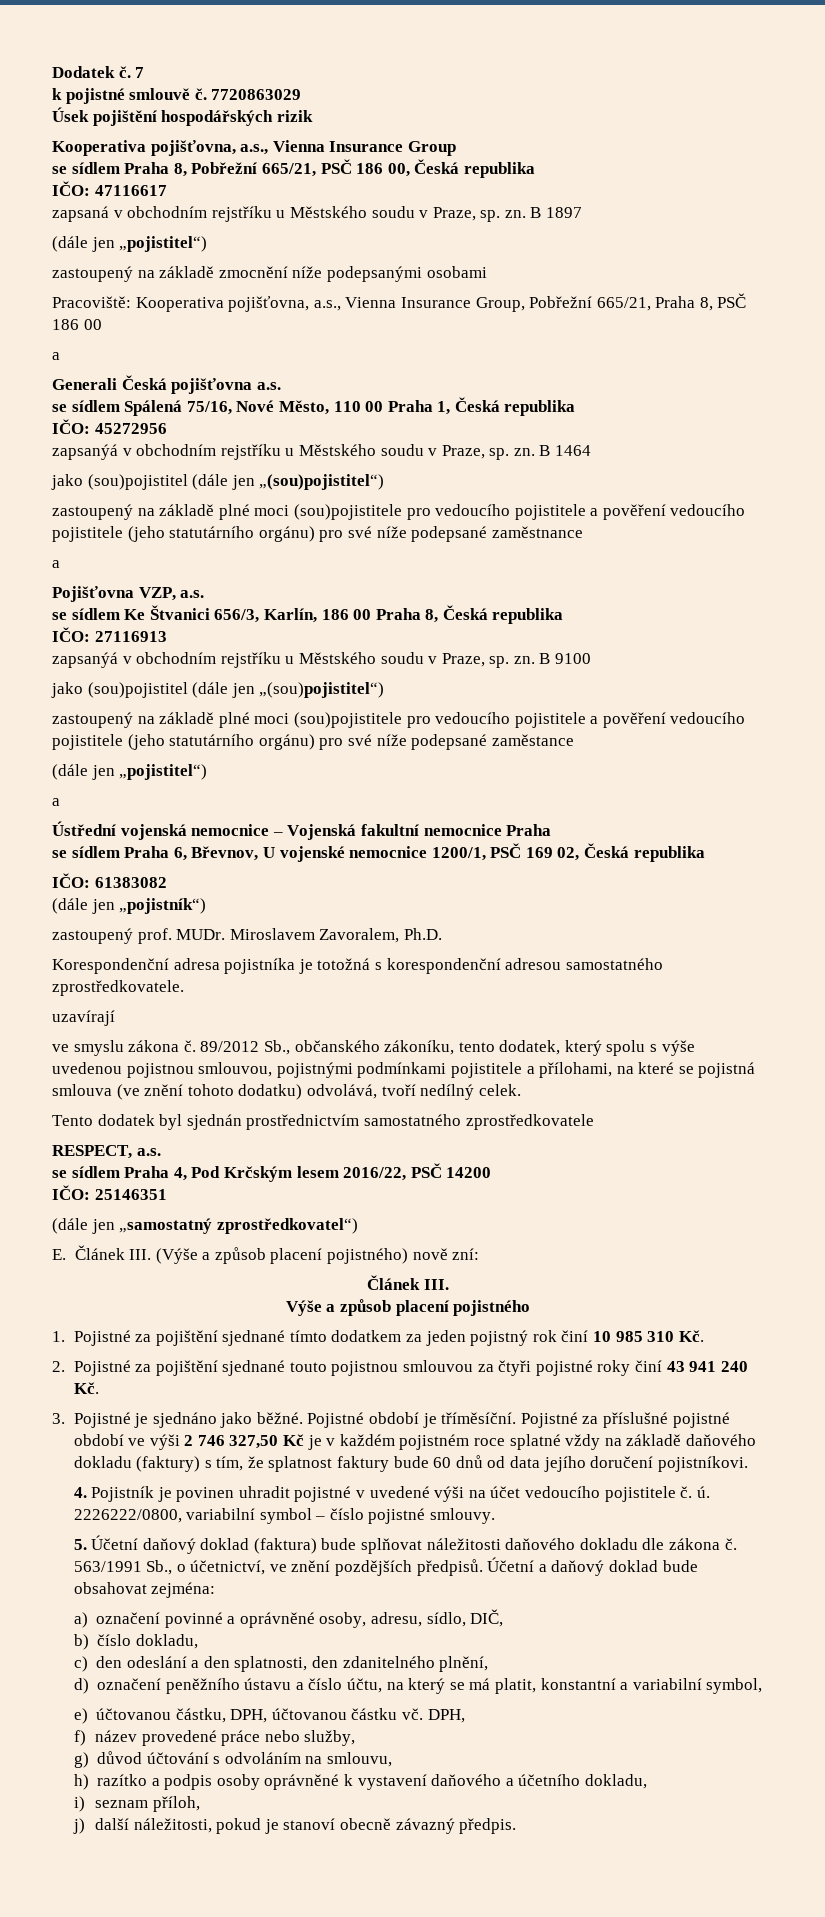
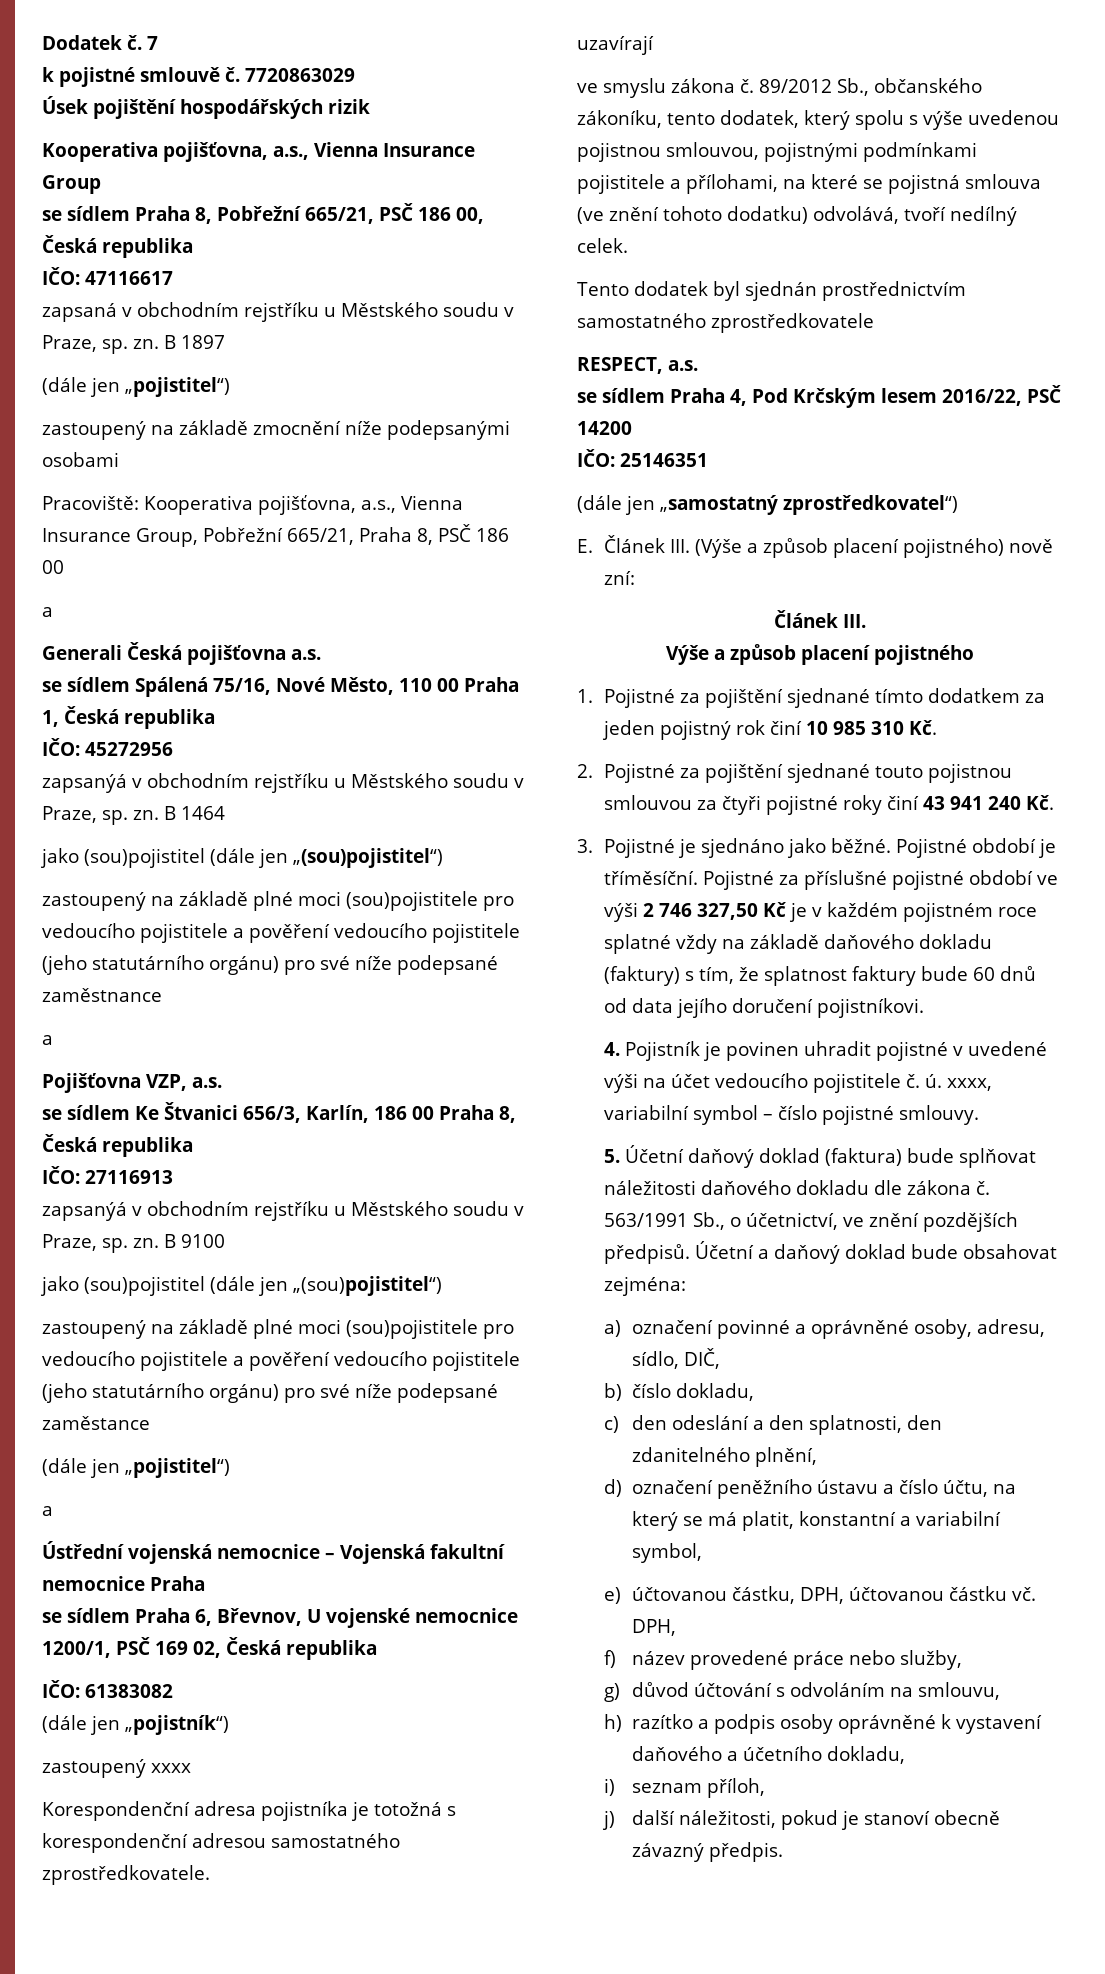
- zastoupený prof. MUDr. Miroslavem Zavoralem, Ph.D.
+ zastoupený xxxx
- 4. Pojistník je povinen uhradit pojistné v uvedené výši na účet vedoucího pojistitele č. ú. 2226222/0800, variabilní symbol – číslo pojistné smlouvy.
+ 4. Pojistník je povinen uhradit pojistné v uvedené výši na účet vedoucího pojistitele č. ú. xxxx, variabilní symbol – číslo pojistné smlouvy.

